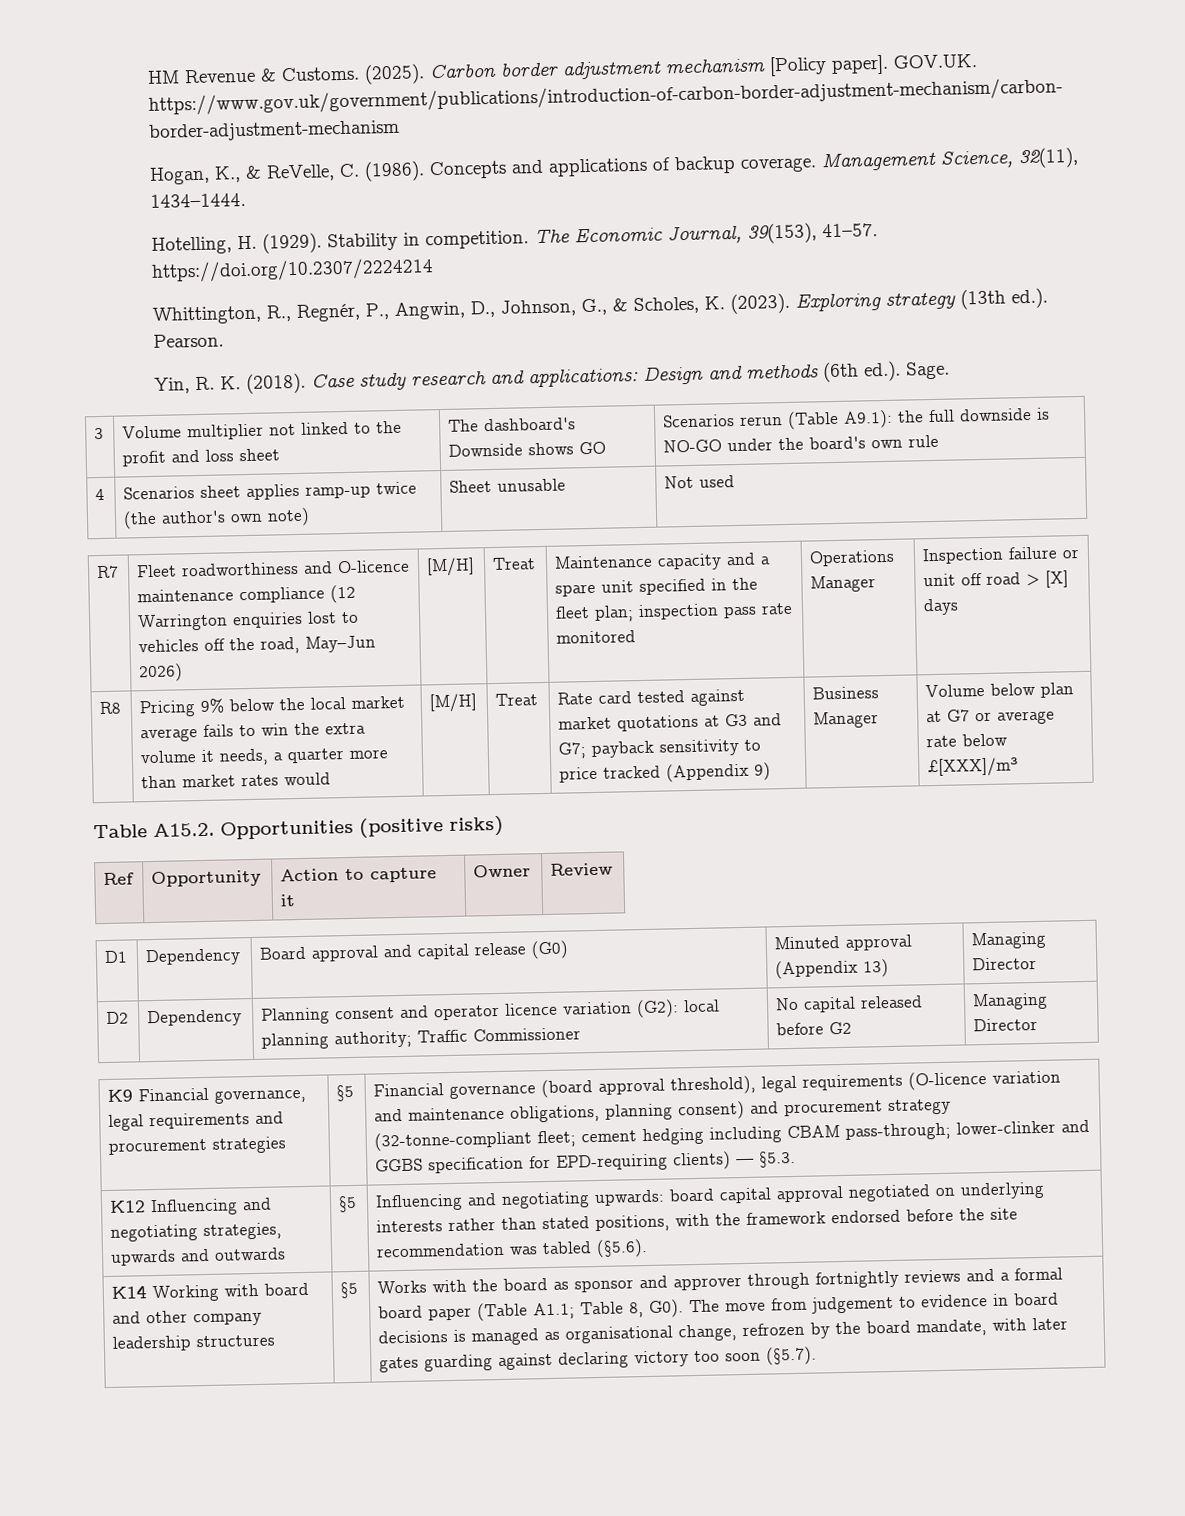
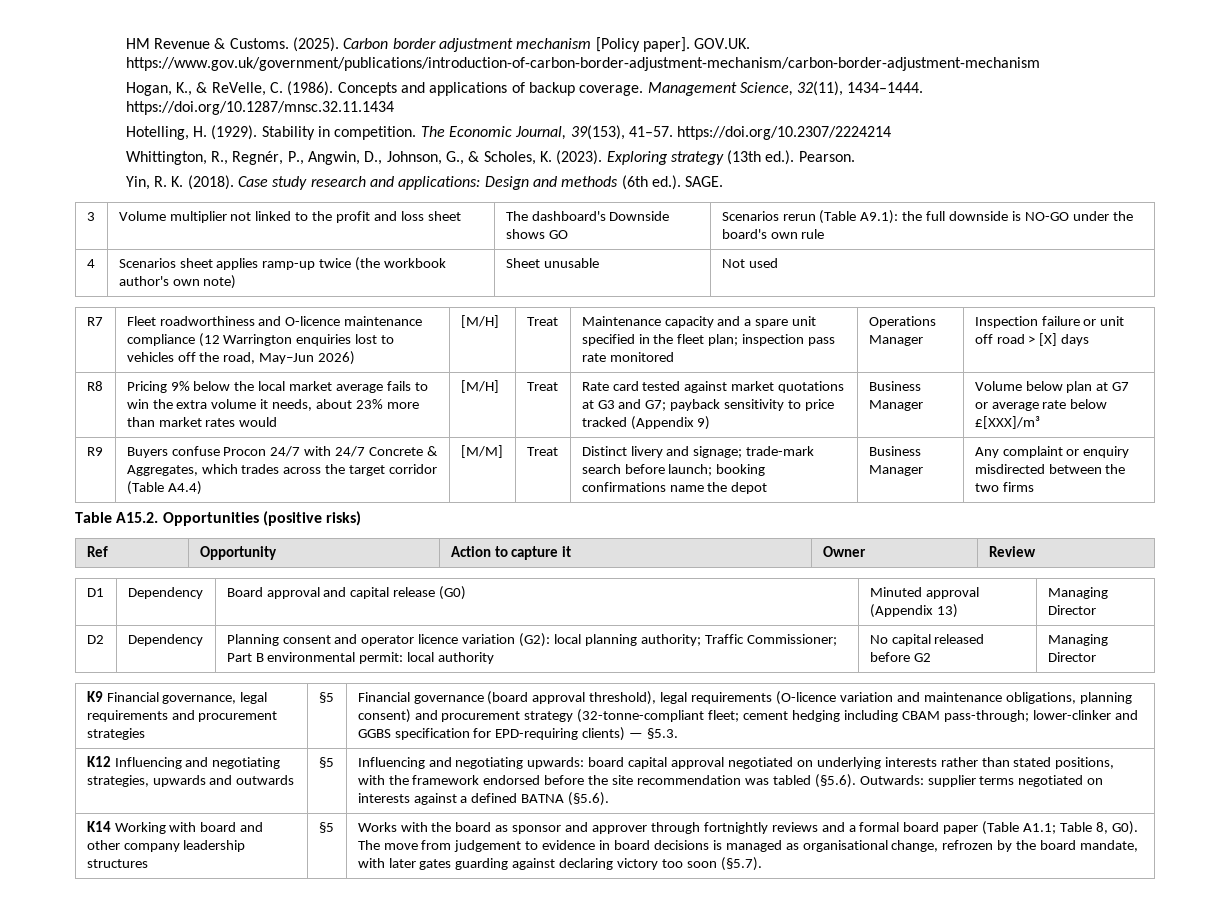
- Management Science, 32(11), 1434–1444.
+ Management Science, 32(11), 1434–1444. https://doi.org/10.1287/mnsc.32.11.1434
- Case study research and applications: Design and methods (6th ed.). Sage.
+ Case study research and applications: Design and methods (6th ed.). SAGE.
- 4 | Scenarios sheet applies ramp-up twice (the author's own note) | Sheet unusable | Not used
+ 4 | Scenarios sheet applies ramp-up twice (the workbook author's own note) | Sheet unusable | Not used
- Pricing 9% below the local market average fails to win the extra volume it needs, a quarter more than market rates would
+ Pricing 9% below the local market average fails to win the extra volume it needs, about 23% more than market rates would
+ R9 | Buyers confuse Procon 24/7 with 24/7 Concrete & Aggregates, which trades across the target corridor (Table A4.4) | [M/M] | Treat | Distinct livery and signage; trade-mark search before launch; booking confirmations name the depot | Business Manager | Any complaint or enquiry misdirected between the two firms
- D2 | Dependency | Planning consent and operator licence variation (G2): local planning authority; Traffic Commissioner | No capital released before G2 | Managing Director
+ D2 | Dependency | Planning consent and operator licence variation (G2): local planning authority; Traffic Commissioner; Part B environmental permit: local authority | No capital released before G2 | Managing Director
- Influencing and negotiating upwards: board capital approval negotiated on underlying interests rather than stated positions, with the framework endorsed before the site recommendation was tabled (§5.6).
+ Influencing and negotiating upwards: board capital approval negotiated on underlying interests rather than stated positions, with the framework endorsed before the site recommendation was tabled (§5.6). Outwards: supplier terms negotiated on interests against a defined BATNA (§5.6).

